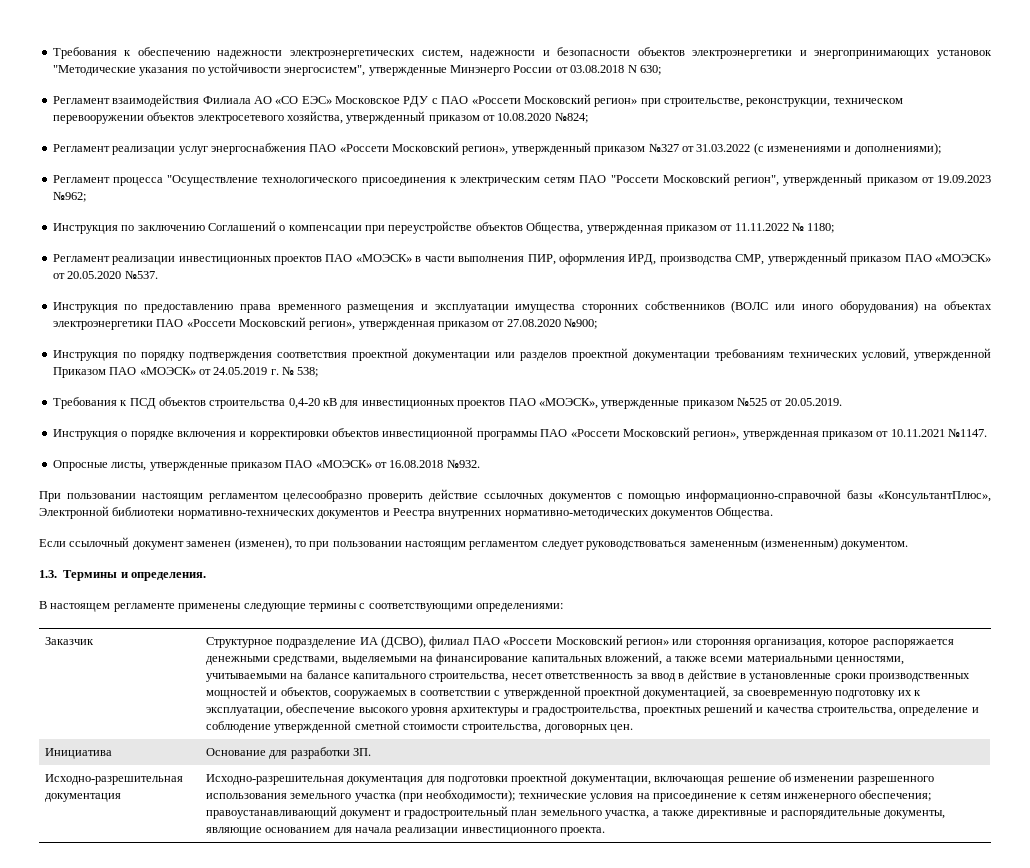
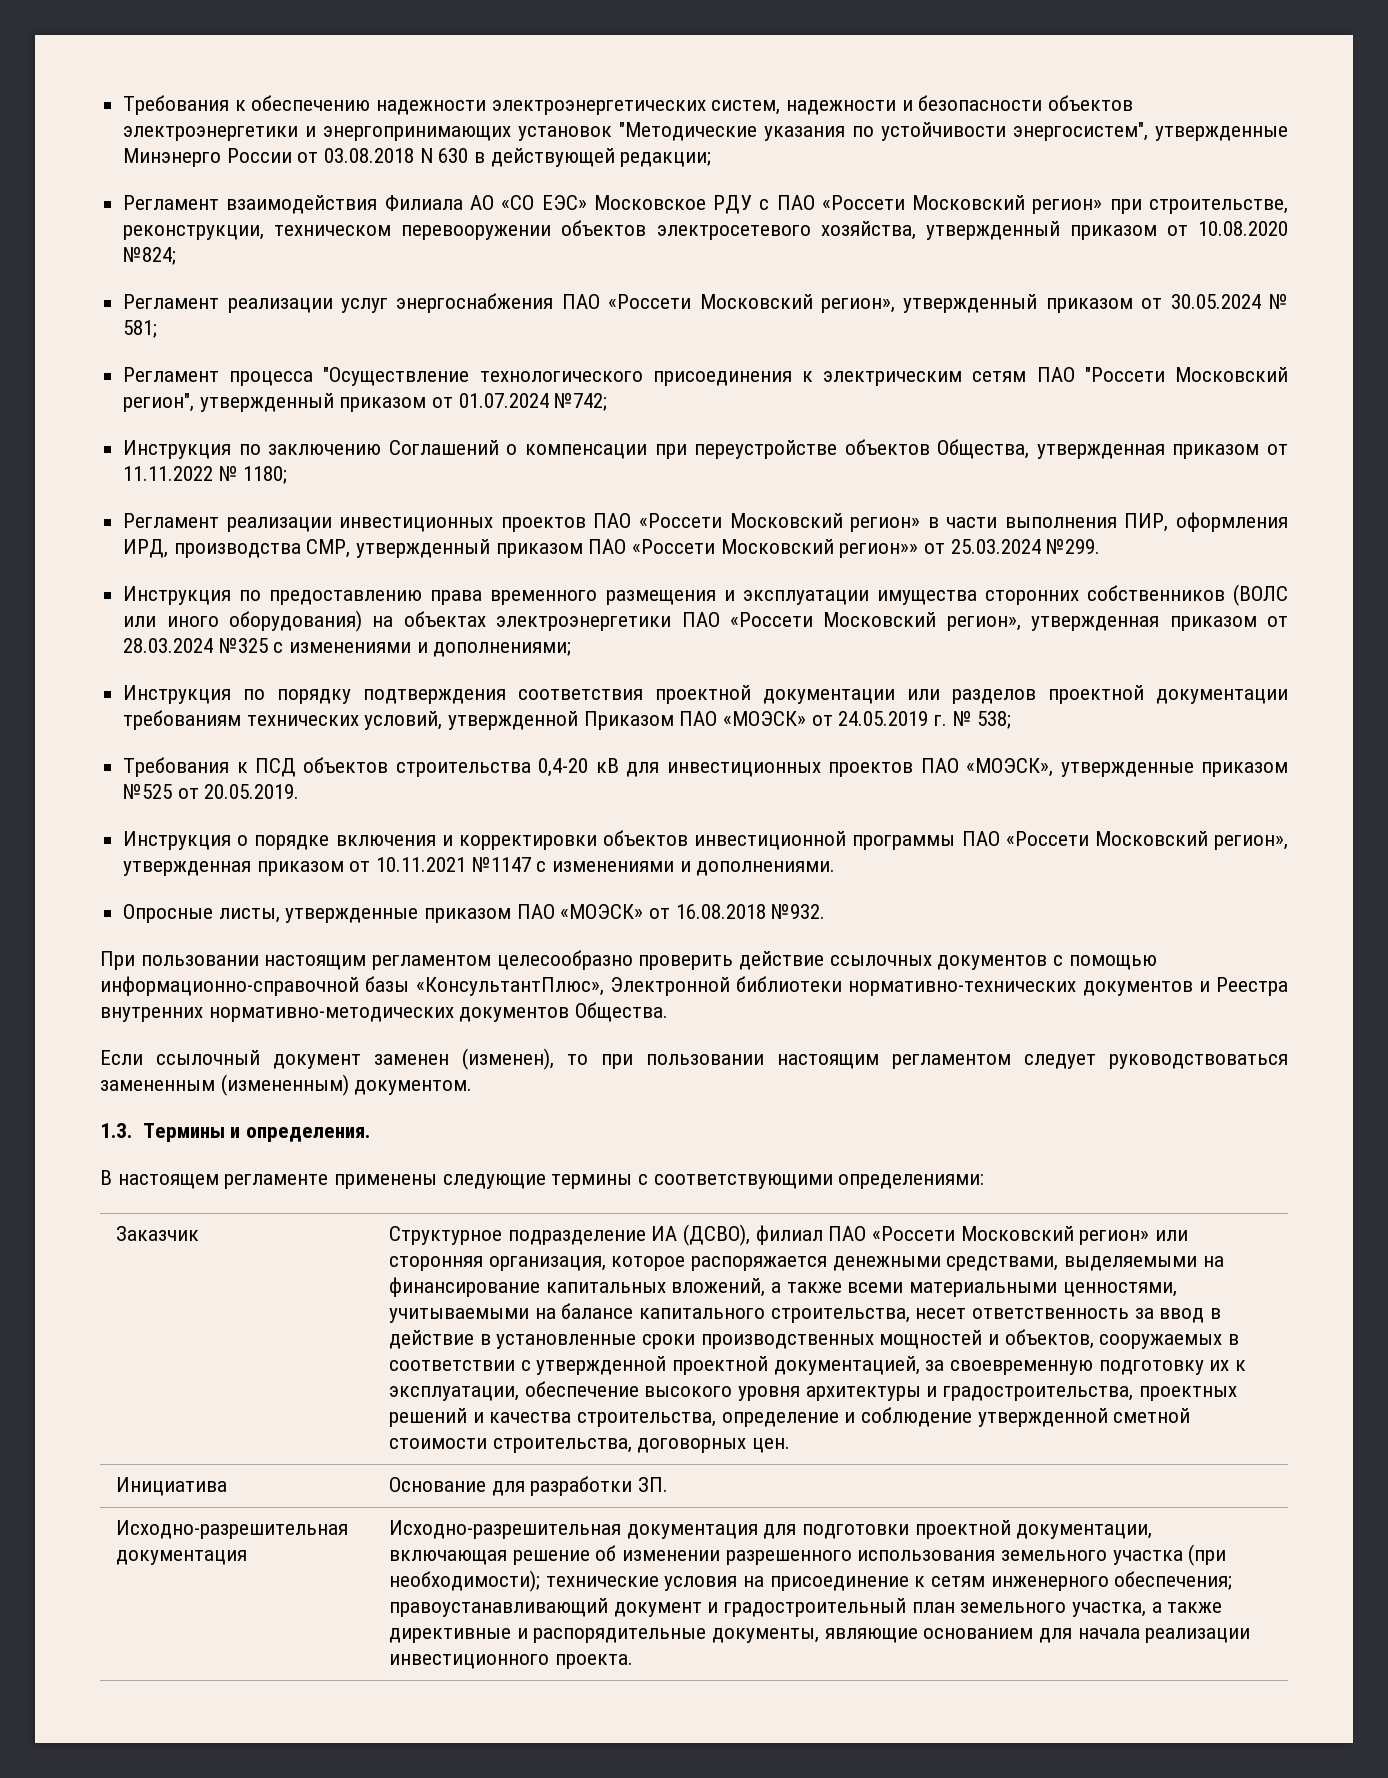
- Требования к обеспечению надежности электроэнергетических систем, надежности и безопасности объектов электроэнергетики и энергопринимающих установок "Методические указания по устойчивости энергосистем", утвержденные Минэнерго России от 03.08.2018 N 630;
+ Требования к обеспечению надежности электроэнергетических систем, надежности и безопасности объектов электроэнергетики и энергопринимающих установок "Методические указания по устойчивости энергосистем", утвержденные Минэнерго России от 03.08.2018 N 630 в действующей редакции;
- Регламент реализации услуг энергоснабжения ПАО «Россети Московский регион», утвержденный приказом №327 от 31.03.2022 (с изменениями и дополнениями);
+ Регламент реализации услуг энергоснабжения ПАО «Россети Московский регион», утвержденный приказом от 30.05.2024 № 581;
- Регламент процесса "Осуществление технологического присоединения к электрическим сетям ПАО "Россети Московский регион", утвержденный приказом от 19.09.2023 №962;
+ Регламент процесса "Осуществление технологического присоединения к электрическим сетям ПАО "Россети Московский регион", утвержденный приказом от 01.07.2024 №742;
- Регламент реализации инвестиционных проектов ПАО «МОЭСК» в части выполнения ПИР, оформления ИРД, производства СМР, утвержденный приказом ПАО «МОЭСК» от 20.05.2020 №537.
+ Регламент реализации инвестиционных проектов ПАО «Россети Московский регион» в части выполнения ПИР, оформления ИРД, производства СМР, утвержденный приказом ПАО «Россети Московский регион»» от 25.03.2024 №299.
- Инструкция по предоставлению права временного размещения и эксплуатации имущества сторонних собственников (ВОЛС или иного оборудования) на объектах электроэнергетики ПАО «Россети Московский регион», утвержденная приказом от 27.08.2020 №900;
+ Инструкция по предоставлению права временного размещения и эксплуатации имущества сторонних собственников (ВОЛС или иного оборудования) на объектах электроэнергетики ПАО «Россети Московский регион», утвержденная приказом от 28.03.2024 №325 с изменениями и дополнениями;
- Инструкция о порядке включения и корректировки объектов инвестиционной программы ПАО «Россети Московский регион», утвержденная приказом от 10.11.2021 №1147.
+ Инструкция о порядке включения и корректировки объектов инвестиционной программы ПАО «Россети Московский регион», утвержденная приказом от 10.11.2021 №1147 с изменениями и дополнениями.

